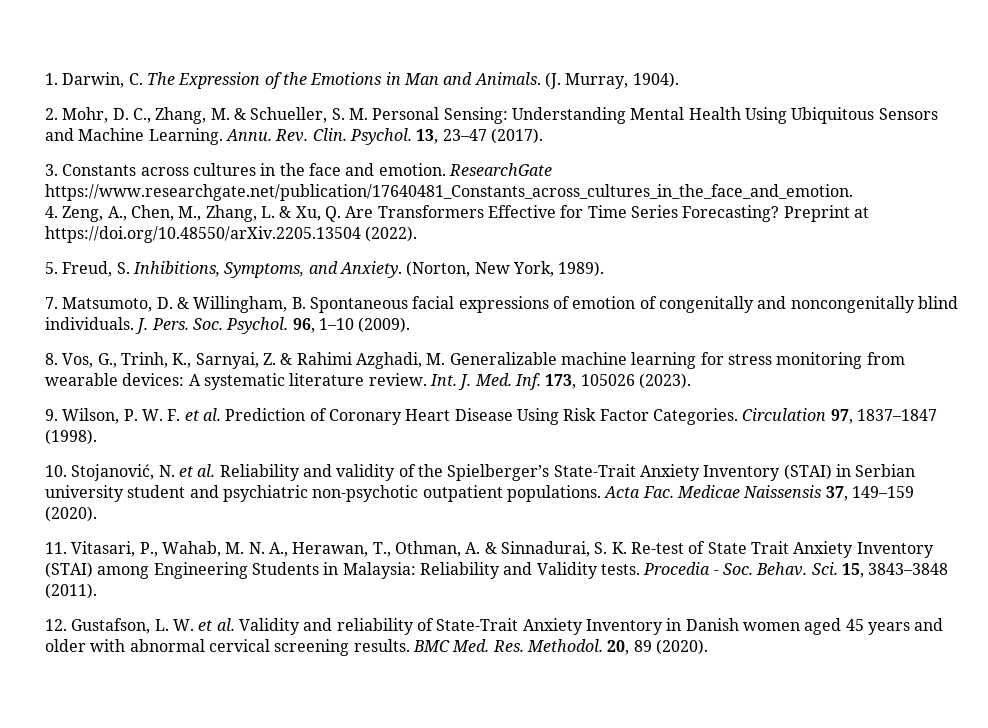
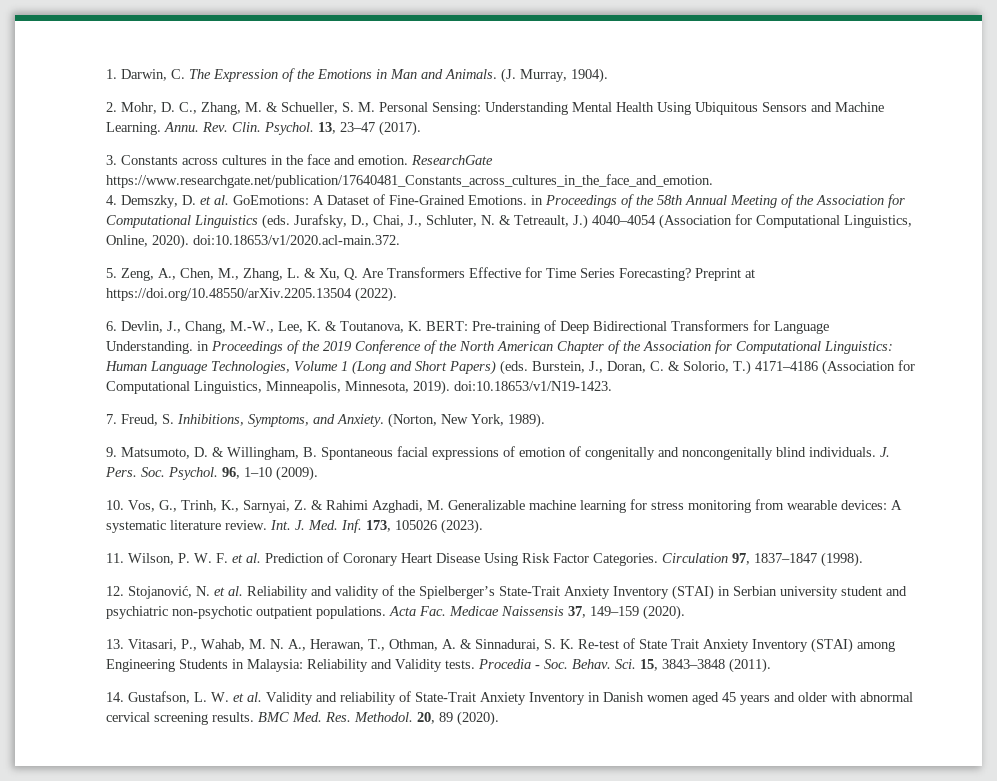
- 4. Zeng, A., Chen, M., Zhang, L. & Xu, Q. Are Transformers Effective for Time Series Forecasting?
+ 4. Demszky, D. et al. GoEmotions: A Dataset of Fine-Grained Emotions. in Proceedings of the 58th Annual Meeting of the Association for Computational Linguistics (eds. Jurafsky, D., Chai, J., Schluter, N. & Tetreault, J.) 4040–4054 (Association for Computational Linguistics, Online, 2020). doi:10.18653/v1/2020.acl-main.372.
+ 5. Zeng, A., Chen, M., Zhang, L. & Xu, Q. Are Transformers Effective for Time Series Forecasting?
- 5. Freud, S. Inhibitions, Symptoms, and Anxiety.
+ 6. Devlin, J., Chang, M.-W., Lee, K. & Toutanova, K. BERT: Pre-training of Deep Bidirectional Transformers for Language Understanding. in Proceedings of the 2019 Conference of the North American Chapter of the Association for Computational Linguistics: Human Language Technologies, Volume 1 (Long and Short Papers) (eds. Burstein, J., Doran, C. & Solorio, T.) 4171–4186 (Association for Computational Linguistics, Minneapolis, Minnesota, 2019). doi:10.18653/v1/N19-1423.
+ 7. Freud, S. Inhibitions, Symptoms, and Anxiety.
- 7. Matsumoto, D. & Willingham, B. Spontaneous facial expressions of emotion of congenitally and noncongenitally blind individuals.
+ 9. Matsumoto, D. & Willingham, B. Spontaneous facial expressions of emotion of congenitally and noncongenitally blind individuals.
- 8. Vos, G., Trinh, K., Sarnyai, Z. & Rahimi Azghadi, M. Generalizable machine learning for stress monitoring from wearable devices: A systematic literature review.
+ 10. Vos, G., Trinh, K., Sarnyai, Z. & Rahimi Azghadi, M. Generalizable machine learning for stress monitoring from wearable devices: A systematic literature review.
- 9. Wilson, P. W. F. et al. Prediction of Coronary Heart Disease Using Risk Factor Categories.
+ 11. Wilson, P. W. F. et al. Prediction of Coronary Heart Disease Using Risk Factor Categories.
- 10. Stojanović, N. et al. Reliability and validity of the Spielberger’s State-Trait Anxiety Inventory (STAI) in Serbian university student and psychiatric non-psychotic outpatient populations.
+ 12. Stojanović, N. et al. Reliability and validity of the Spielberger’s State-Trait Anxiety Inventory (STAI) in Serbian university student and psychiatric non-psychotic outpatient populations.
- 11. Vitasari, P., Wahab, M. N. A., Herawan, T., Othman, A. & Sinnadurai, S. K. Re-test of State Trait Anxiety Inventory (STAI) among Engineering Students in Malaysia: Reliability and Validity tests.
+ 13. Vitasari, P., Wahab, M. N. A., Herawan, T., Othman, A. & Sinnadurai, S. K. Re-test of State Trait Anxiety Inventory (STAI) among Engineering Students in Malaysia: Reliability and Validity tests.
- 12. Gustafson, L. W. et al. Validity and reliability of State-Trait Anxiety Inventory in Danish women aged 45 years and older with abnormal cervical screening results.
+ 14. Gustafson, L. W. et al. Validity and reliability of State-Trait Anxiety Inventory in Danish women aged 45 years and older with abnormal cervical screening results.

